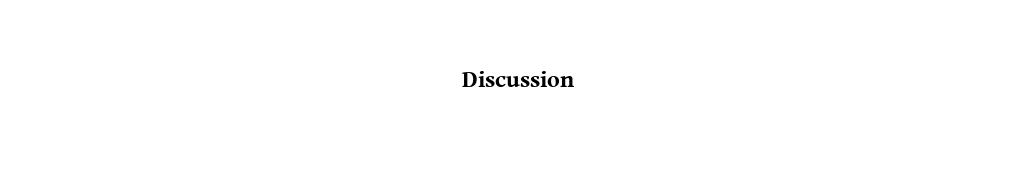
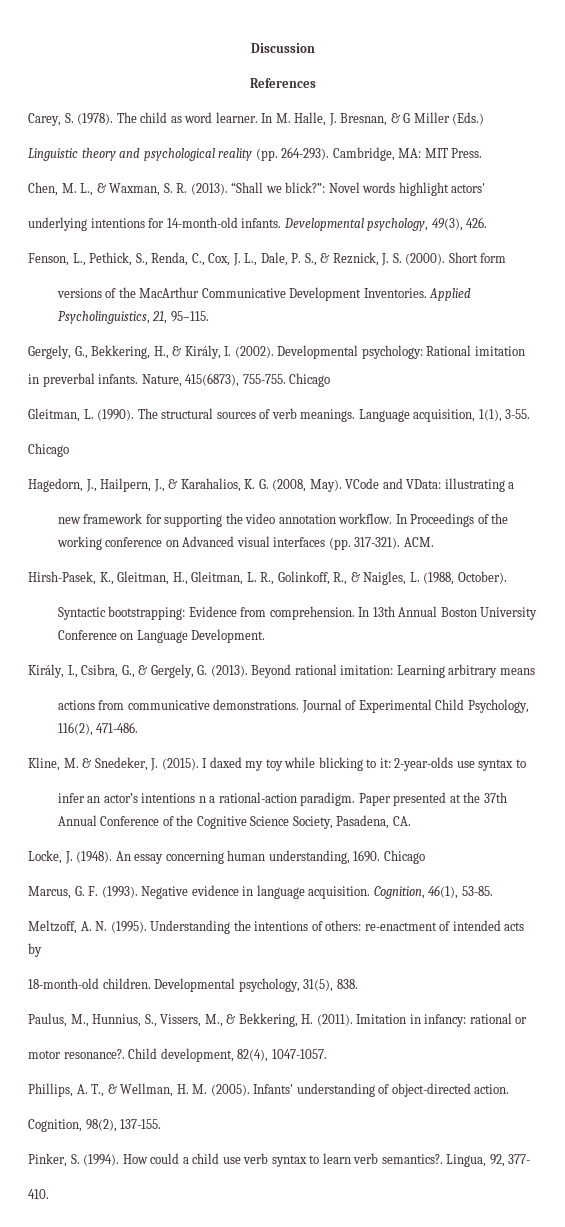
+ References
+ Carey, S. (1978). The child as word learner. In M. Halle, J. Bresnan, & G Miller (Eds.)
+ Linguistic theory and psychological reality (pp. 264-293). Cambridge, MA: MIT Press.
+ Chen, M. L., & Waxman, S. R. (2013). “Shall we blick?”: Novel words highlight actors'
+ underlying intentions for 14-month-old infants. Developmental psychology, 49(3), 426.
+ Fenson, L., Pethick, S., Renda, C., Cox, J. L., Dale, P. S., & Reznick, J. S. (2000). Short form
+ versions of the MacArthur Communicative Development Inventories. Applied Psycholinguistics, 21, 95–115.
+ Gergely, G., Bekkering, H., & Király, I. (2002). Developmental psychology: Rational imitation
+ in preverbal infants. Nature, 415(6873), 755-755. Chicago
+ Gleitman, L. (1990). The structural sources of verb meanings. Language acquisition, 1(1), 3-55.
+ Chicago
+ Hagedorn, J., Hailpern, J., & Karahalios, K. G. (2008, May). VCode and VData: illustrating a
+ new framework for supporting the video annotation workflow. In Proceedings of the working conference on Advanced visual interfaces (pp. 317-321). ACM.
+ Hirsh-Pasek, K., Gleitman, H., Gleitman, L. R., Golinkoff, R., & Naigles, L. (1988, October).
+ Syntactic bootstrapping: Evidence from comprehension. In 13th Annual Boston University Conference on Language Development.
+ Király, I., Csibra, G., & Gergely, G. (2013). Beyond rational imitation: Learning arbitrary means
+ actions from communicative demonstrations. Journal of Experimental Child Psychology, 116(2), 471-486.
+ Kline, M. & Snedeker, J. (2015). I daxed my toy while blicking to it: 2-year-olds use syntax to
+ infer an actor’s intentions n a rational-action paradigm. Paper presented at the 37th Annual Conference of the Cognitive Science Society, Pasadena, CA.
+ Locke, J. (1948). An essay concerning human understanding, 1690. Chicago
+ Marcus, G. F. (1993). Negative evidence in language acquisition. Cognition, 46(1), 53-85.
+ Meltzoff, A. N. (1995). Understanding the intentions of others: re-enactment of intended acts by
+ 18-month-old children. Developmental psychology, 31(5), 838.
+ Paulus, M., Hunnius, S., Vissers, M., & Bekkering, H. (2011). Imitation in infancy: rational or
+ motor resonance?. Child development, 82(4), 1047-1057.
+ Phillips, A. T., & Wellman, H. M. (2005). Infants' understanding of object-directed action.
+ Cognition, 98(2), 137-155.
+ Pinker, S. (1994). How could a child use verb syntax to learn verb semantics?. Lingua, 92, 377-
+ 410.

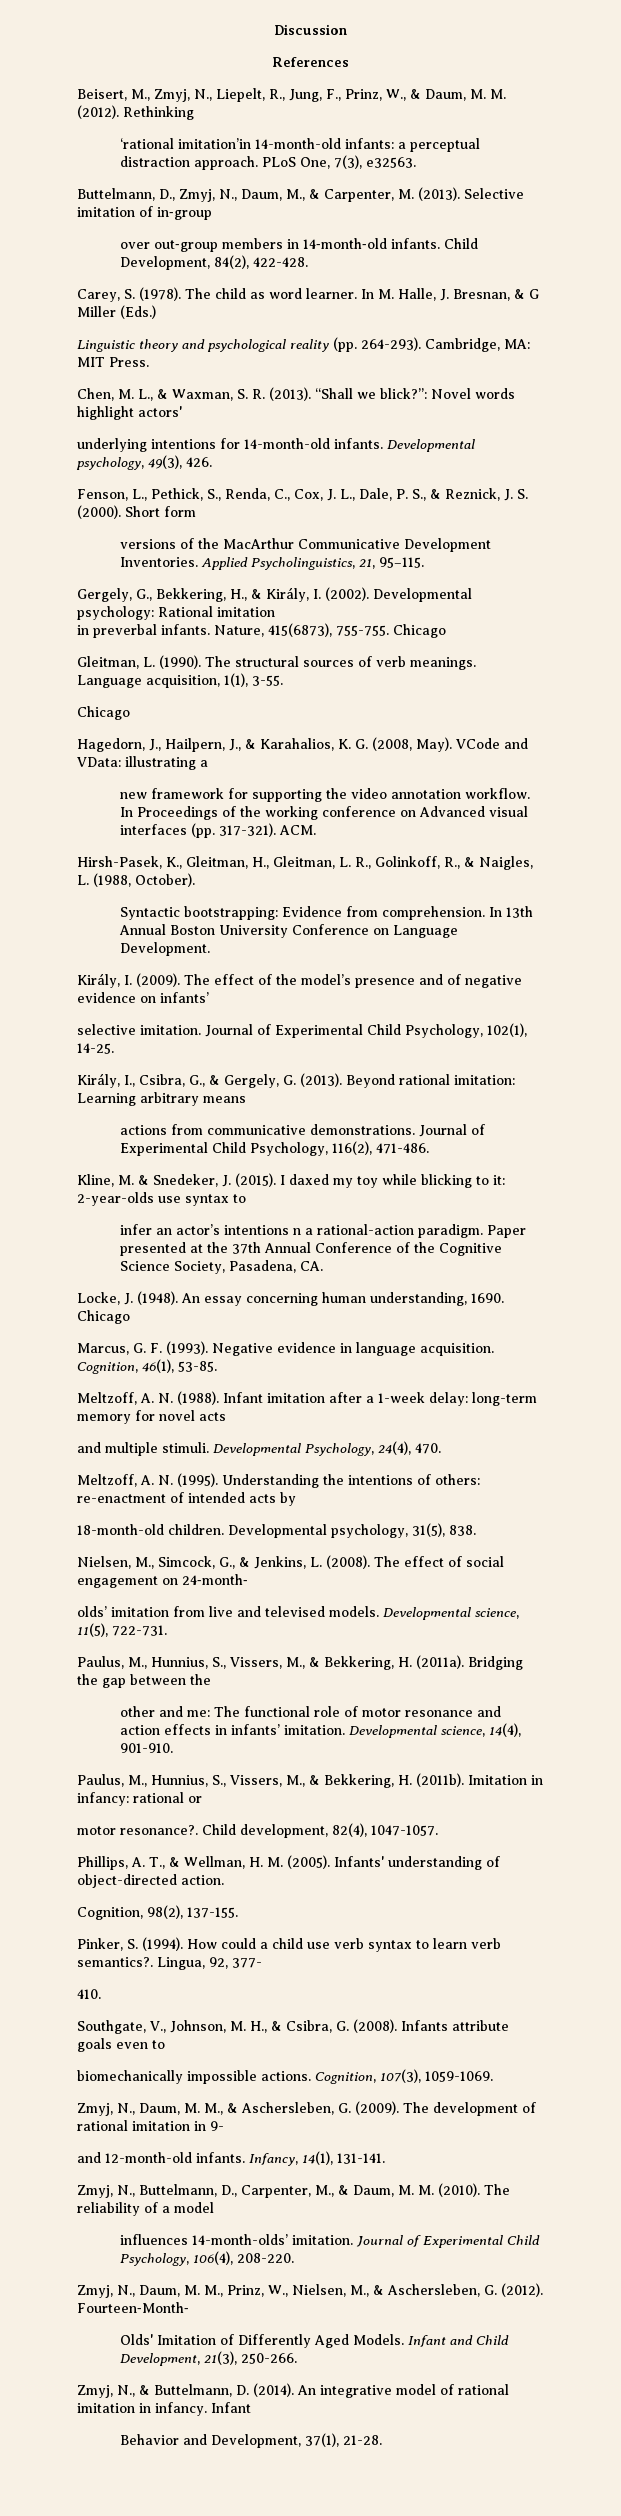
+ Beisert, M., Zmyj, N., Liepelt, R., Jung, F., Prinz, W., & Daum, M. M. (2012). Rethinking
+ ‘rational imitation’in 14-month-old infants: a perceptual distraction approach. PLoS One, 7(3), e32563.
+ Buttelmann, D., Zmyj, N., Daum, M., & Carpenter, M. (2013). Selective imitation of in‐group
+ over out‐group members in 14‐month‐old infants. Child Development, 84(2), 422-428.
+ Király, I. (2009). The effect of the model’s presence and of negative evidence on infants’
+ selective imitation. Journal of Experimental Child Psychology, 102(1), 14-25.
+ Meltzoff, A. N. (1988). Infant imitation after a 1-week delay: long-term memory for novel acts
+ and multiple stimuli. Developmental Psychology, 24(4), 470.
- Paulus, M., Hunnius, S., Vissers, M., & Bekkering, H. (2011).
+ Nielsen, M., Simcock, G., & Jenkins, L. (2008). The effect of social engagement on 24‐month‐
+ olds’ imitation from live and televised models. Developmental science, 11(5), 722-731.
+ Paulus, M., Hunnius, S., Vissers, M., & Bekkering, H. (2011a). Bridging the gap between the
+ other and me: The functional role of motor resonance and action effects in infants’ imitation. Developmental science, 14(4), 901-910.
+ Paulus, M., Hunnius, S., Vissers, M., & Bekkering, H. (2011b).
+ Southgate, V., Johnson, M. H., & Csibra, G. (2008). Infants attribute goals even to
+ biomechanically impossible actions. Cognition, 107(3), 1059-1069.
+ Zmyj, N., Daum, M. M., & Aschersleben, G. (2009). The development of rational imitation in 9-
+ and 12-month-old infants. Infancy, 14(1), 131-141.
+ Zmyj, N., Buttelmann, D., Carpenter, M., & Daum, M. M. (2010). The reliability of a model
+ influences 14-month-olds’ imitation. Journal of Experimental Child Psychology, 106(4), 208-220.
+ Zmyj, N., Daum, M. M., Prinz, W., Nielsen, M., & Aschersleben, G. (2012). Fourteen‐Month‐
+ Olds' Imitation of Differently Aged Models. Infant and Child Development, 21(3), 250-266.
+ Zmyj, N., & Buttelmann, D. (2014). An integrative model of rational imitation in infancy. Infant
+ Behavior and Development, 37(1), 21-28.

